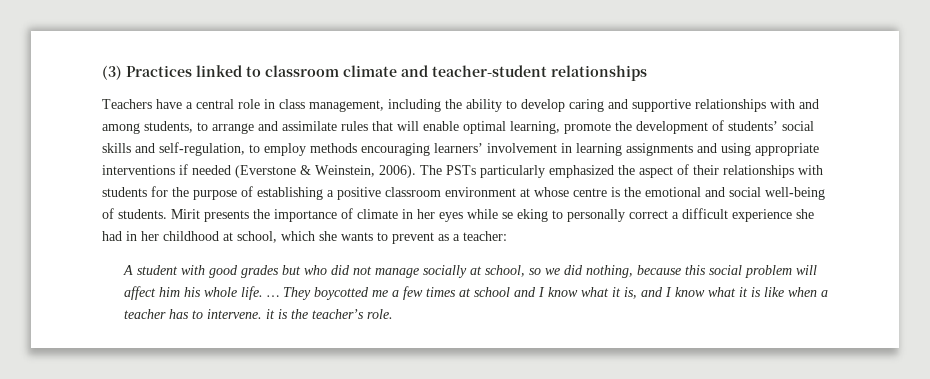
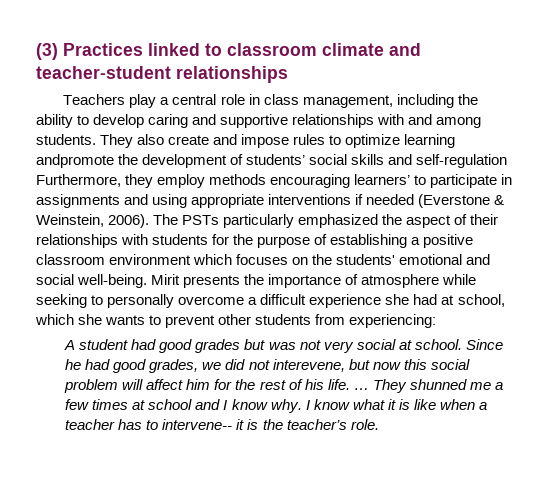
- Teachers have a central role in class management, including the ability to develop caring and supportive relationships with and among students, to arrange and assimilate rules that will enable optimal learning, promote the development of students’ social skills and self-regulation, to employ methods encouraging learners’ involvement in learning assignments and using appropriate interventions if needed (Everstone & Weinstein, 2006).
+ Teachers play a central role in class management, including the ability to develop caring and supportive relationships with and among students. They also create and impose rules to optimize learning andpromote the development of students’ social skills and self-regulation Furthermore, they employ methods encouraging learners’ to participate in assignments and using appropriate interventions if needed (Everstone & Weinstein, 2006).
- The PSTs particularly emphasized the aspect of their relationships with students for the purpose of establishing a positive classroom environment at whose centre is the emotional and social well-being of students.
+ The PSTs particularly emphasized the aspect of their relationships with students for the purpose of establishing a positive classroom environment which focuses on the students' emotional and social well-being.
- Mirit presents the importance of climate in her eyes while se eking to personally correct a difficult experience she had in her childhood at school, which she wants to prevent as a teacher:
+ Mirit presents the importance of atmosphere while seeking to personally overcome a difficult experience she had at school, which she wants to prevent other students from experiencing:
- A student with good grades but who did not manage socially at school, so we did nothing, because this social problem will affect him his whole life.
+ A student had good grades but was not very social at school. Since he had good grades, we did not interevene, but now this social problem will affect him for the rest of his life.
- They boycotted me a few times at school and I know what it is, and I know what it is like when a teacher has to intervene. it is the teacher’s role.
+ They shunned me a few times at school and I know why. I know what it is like when a teacher has to intervene-- it is the teacher’s role.

